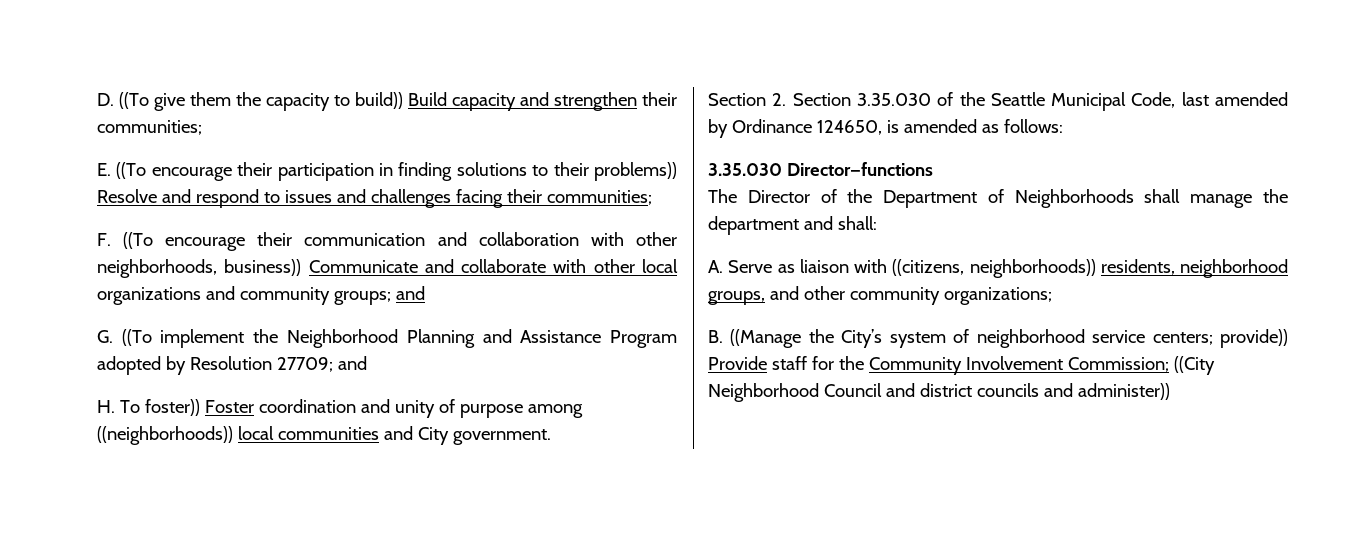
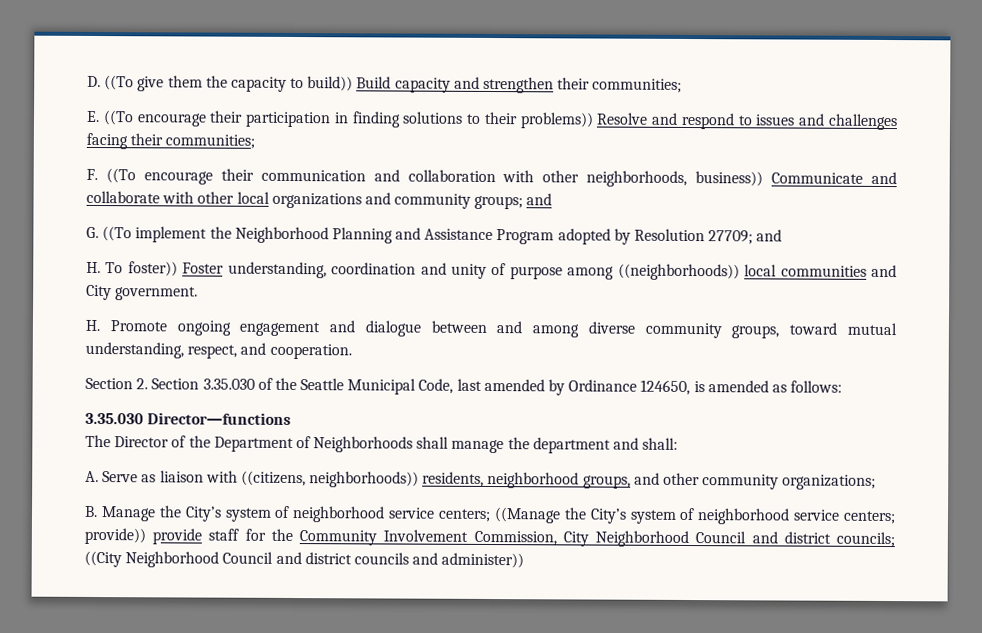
- H. To foster)) Foster coordination and unity of purpose among ((neighborhoods)) local communities and City government.
+ H. To foster)) Foster understanding, coordination and unity of purpose among ((neighborhoods)) local communities and City government.
+ H. Promote ongoing engagement and dialogue between and among diverse community groups, toward mutual understanding, respect, and cooperation.
- B. ((Manage the City’s system of neighborhood service centers; provide)) Provide staff for the Community Involvement Commission; ((City Neighborhood Council and district councils and administer))
+ B. Manage the City’s system of neighborhood service centers; ((Manage the City’s system of neighborhood service centers; provide)) provide staff for the Community Involvement Commission, City Neighborhood Council and district councils; ((City Neighborhood Council and district councils and administer))

